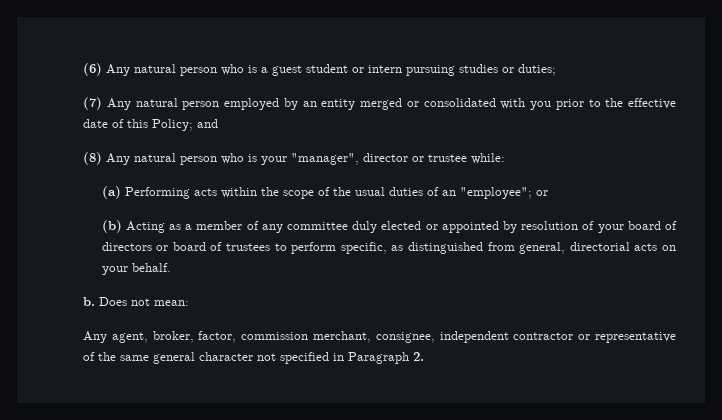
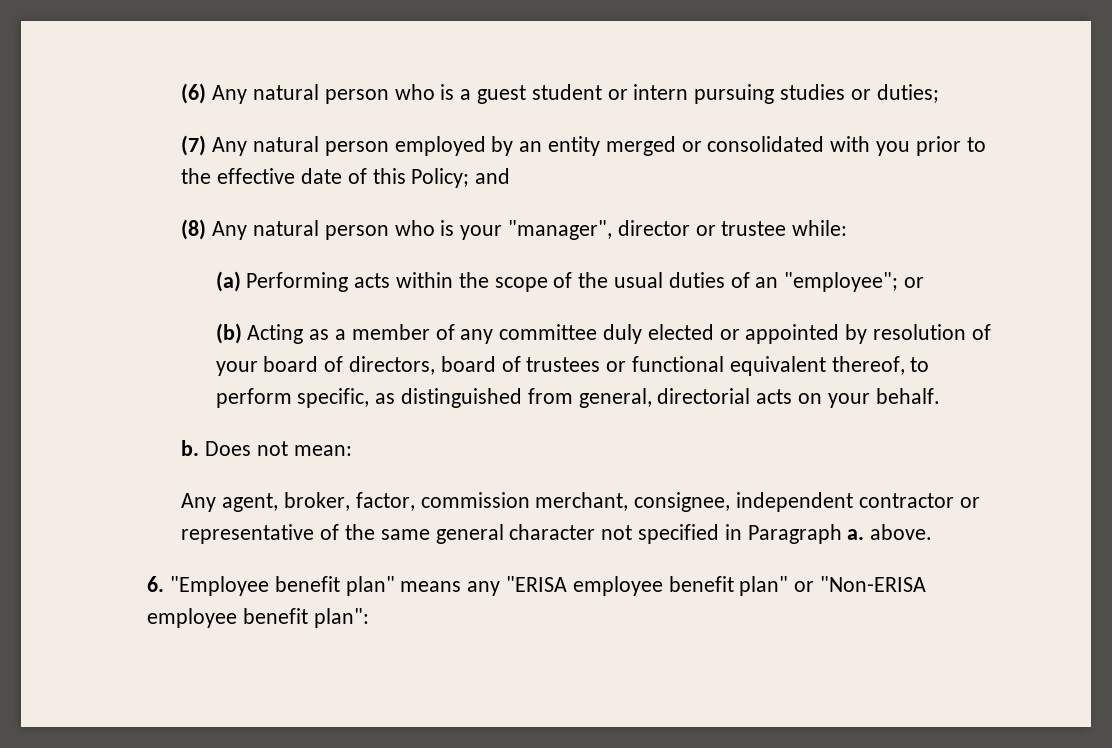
- (b) Acting as a member of any committee duly elected or appointed by resolution of your board of directors or board of trustees to perform specific, as distinguished from general, directorial acts on your behalf.
+ (b) Acting as a member of any committee duly elected or appointed by resolution of your board of directors, board of trustees or functional equivalent thereof, to perform specific, as distinguished from general, directorial acts on your behalf.
- Any agent, broker, factor, commission merchant, consignee, independent contractor or representative of the same general character not specified in Paragraph 2.
+ Any agent, broker, factor, commission merchant, consignee, independent contractor or representative of the same general character not specified in Paragraph a. above.
+ 6. "Employee benefit plan" means any "ERISA employee benefit plan" or "Non-ERISA employee benefit plan":

